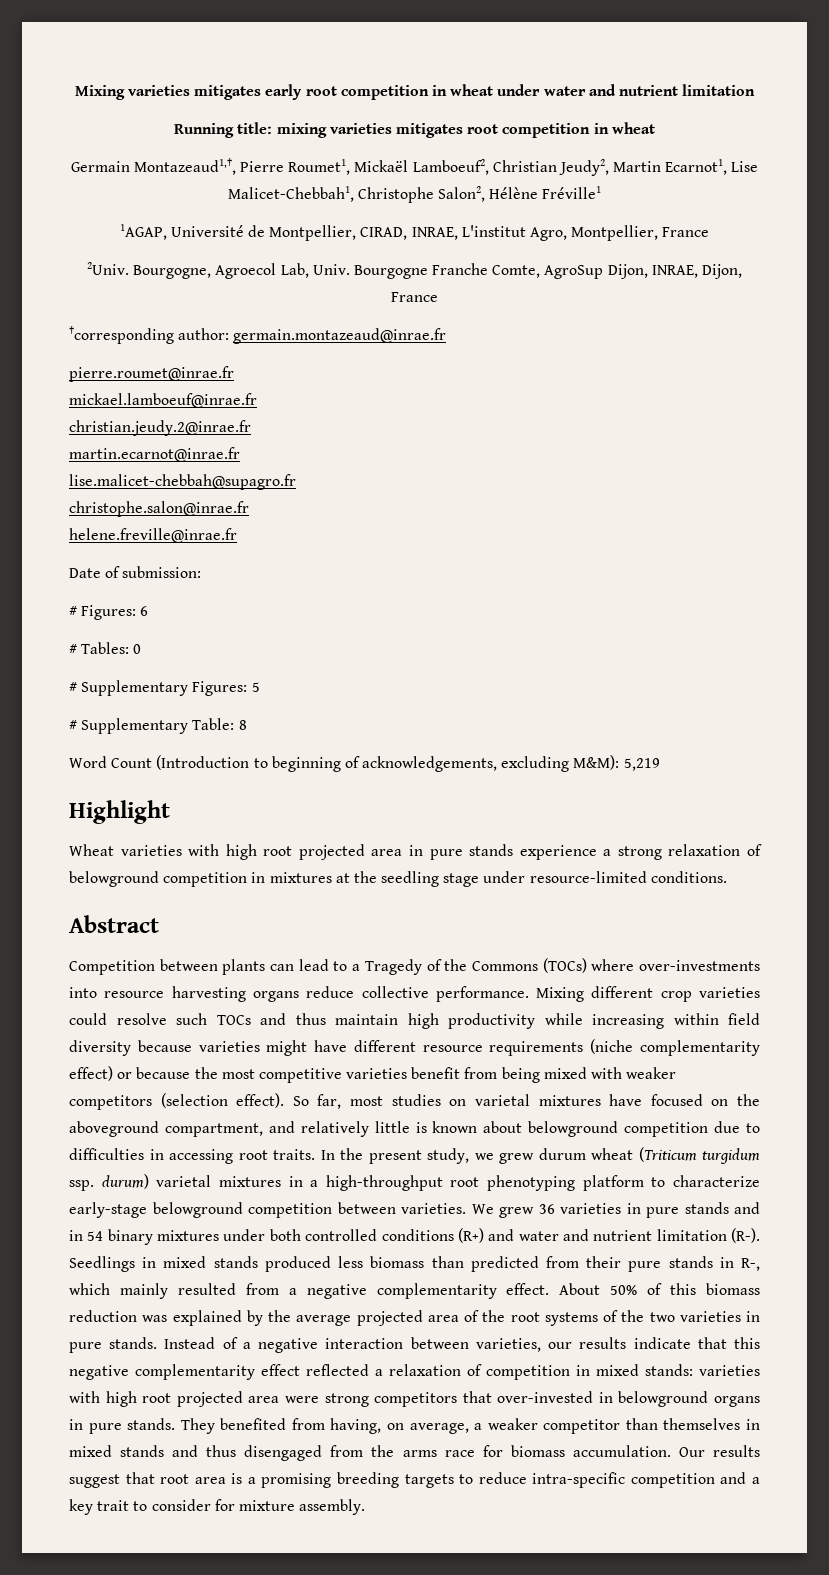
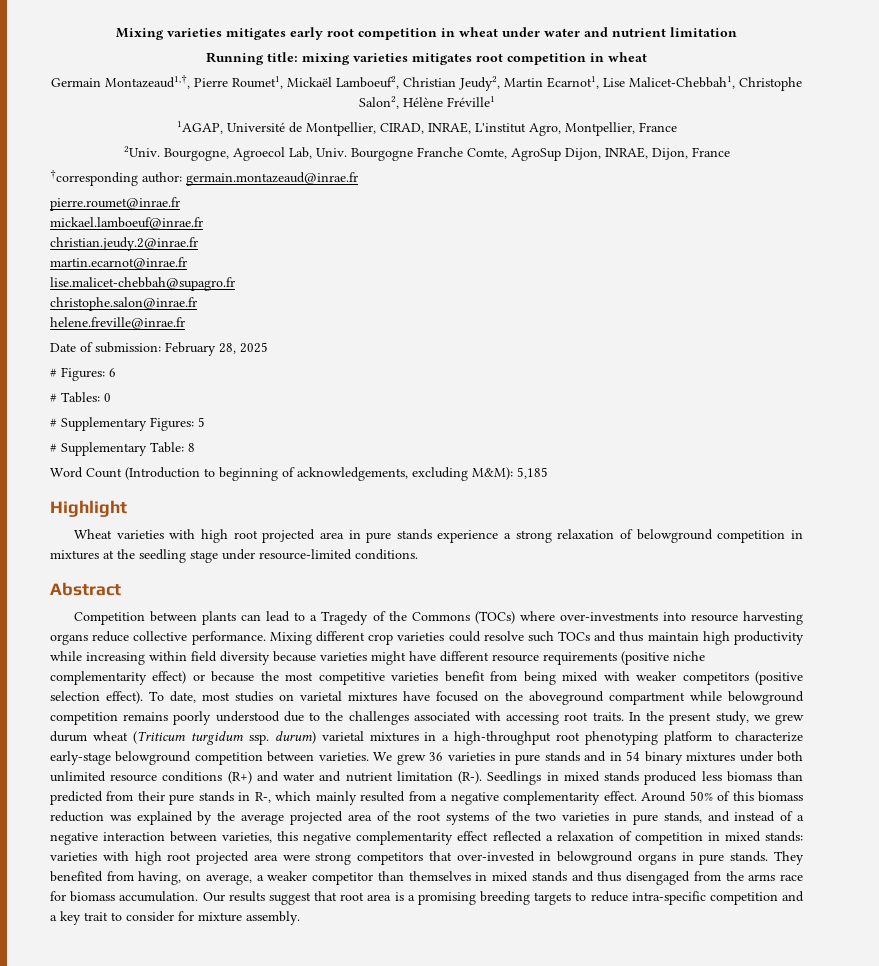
- Date of submission:
+ Date of submission: February 28, 2025
- Word Count (Introduction to beginning of acknowledgements, excluding M&M): 5,219
+ Word Count (Introduction to beginning of acknowledgements, excluding M&M): 5,185
- Mixing different crop varieties could resolve such TOCs and thus maintain high productivity while increasing within field diversity because varieties might have different resource requirements (niche complementarity effect) or because the most competitive varieties benefit from being mixed with weaker competitors (selection effect). So far, most studies on varietal mixtures have focused on the aboveground compartment, and relatively little is known about belowground competition due to difficulties in accessing root traits.
+ Mixing different crop varieties could resolve such TOCs and thus maintain high productivity while increasing within field diversity because varieties might have different resource requirements (positive niche complementarity effect) or because the most competitive varieties benefit from being mixed with weaker competitors (positive selection effect). To date, most studies on varietal mixtures have focused on the aboveground compartment while belowground competition remains poorly understood due to the challenges associated with accessing root traits.
- We grew 36 varieties in pure stands and in 54 binary mixtures under both controlled conditions (R+) and water and nutrient limitation (R-). Seedlings in mixed stands produced less biomass than predicted from their pure stands in R-, which mainly resulted from a negative complementarity effect.
+ We grew 36 varieties in pure stands and in 54 binary mixtures under both unlimited resource conditions (R+) and water and nutrient limitation (R-). Seedlings in mixed stands produced less biomass than predicted from their pure stands in R-, which mainly resulted from a negative complementarity effect.
- About 50% of this biomass reduction was explained by the average projected area of the root systems of the two varieties in pure stands. Instead of a negative interaction between varieties, our results indicate that this negative complementarity effect reflected a relaxation of competition in mixed stands: varieties with high root projected area were strong competitors that over-invested in belowground organs in pure stands.
+ Around 50% of this biomass reduction was explained by the average projected area of the root systems of the two varieties in pure stands, and instead of a negative interaction between varieties, this negative complementarity effect reflected a relaxation of competition in mixed stands: varieties with high root projected area were strong competitors that over-invested in belowground organs in pure stands.

